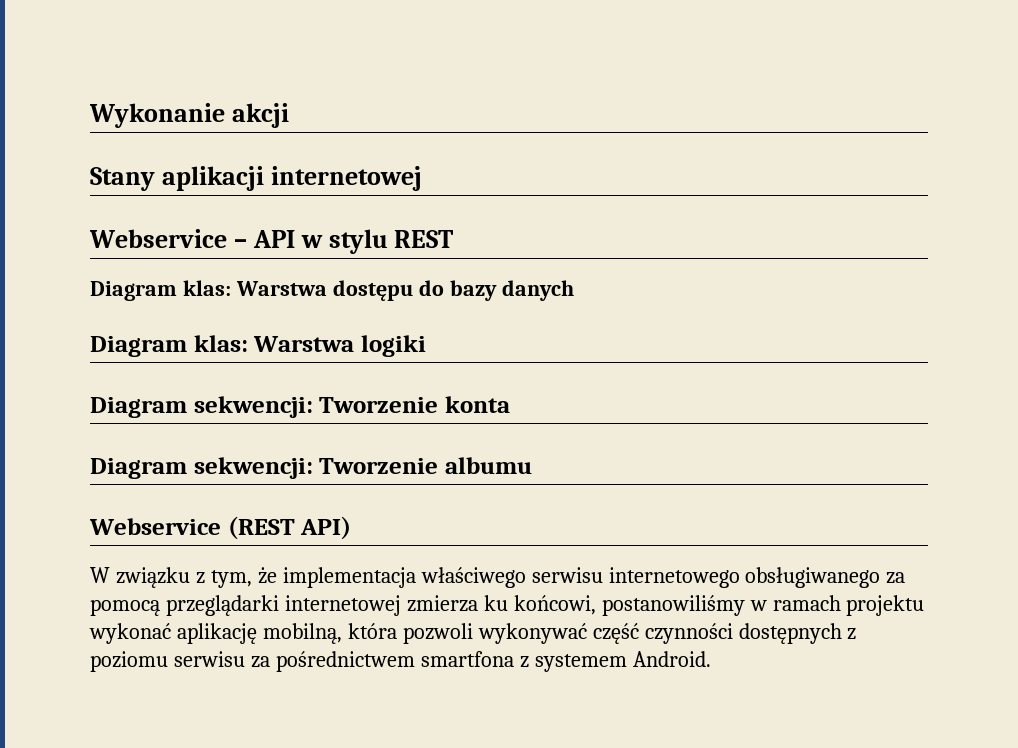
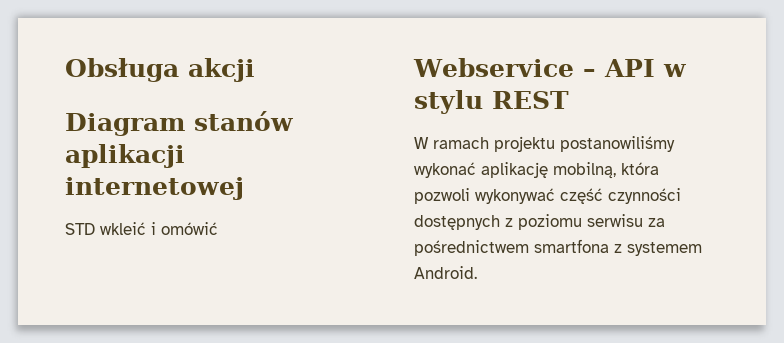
- Wykonanie akcji
+ Obsługa akcji
- Stany aplikacji internetowej
+ Diagram stanów aplikacji internetowej
+ STD wkleić i omówić
- Diagram klas: Warstwa dostępu do bazy danych
- Diagram klas: Warstwa logiki
- Diagram sekwencji: Tworzenie konta
- Diagram sekwencji: Tworzenie albumu
- Webservice (REST API)
- W związku z tym, że implementacja właściwego serwisu internetowego obsługiwanego za pomocą przeglądarki internetowej zmierza ku końcowi, postanowiliśmy w ramach projektu wykonać aplikację mobilną, która pozwoli wykonywać część czynności dostępnych z poziomu serwisu za pośrednictwem smartfona z systemem Android.
+ W ramach projektu postanowiliśmy wykonać aplikację mobilną, która pozwoli wykonywać część czynności dostępnych z poziomu serwisu za pośrednictwem smartfona z systemem Android.

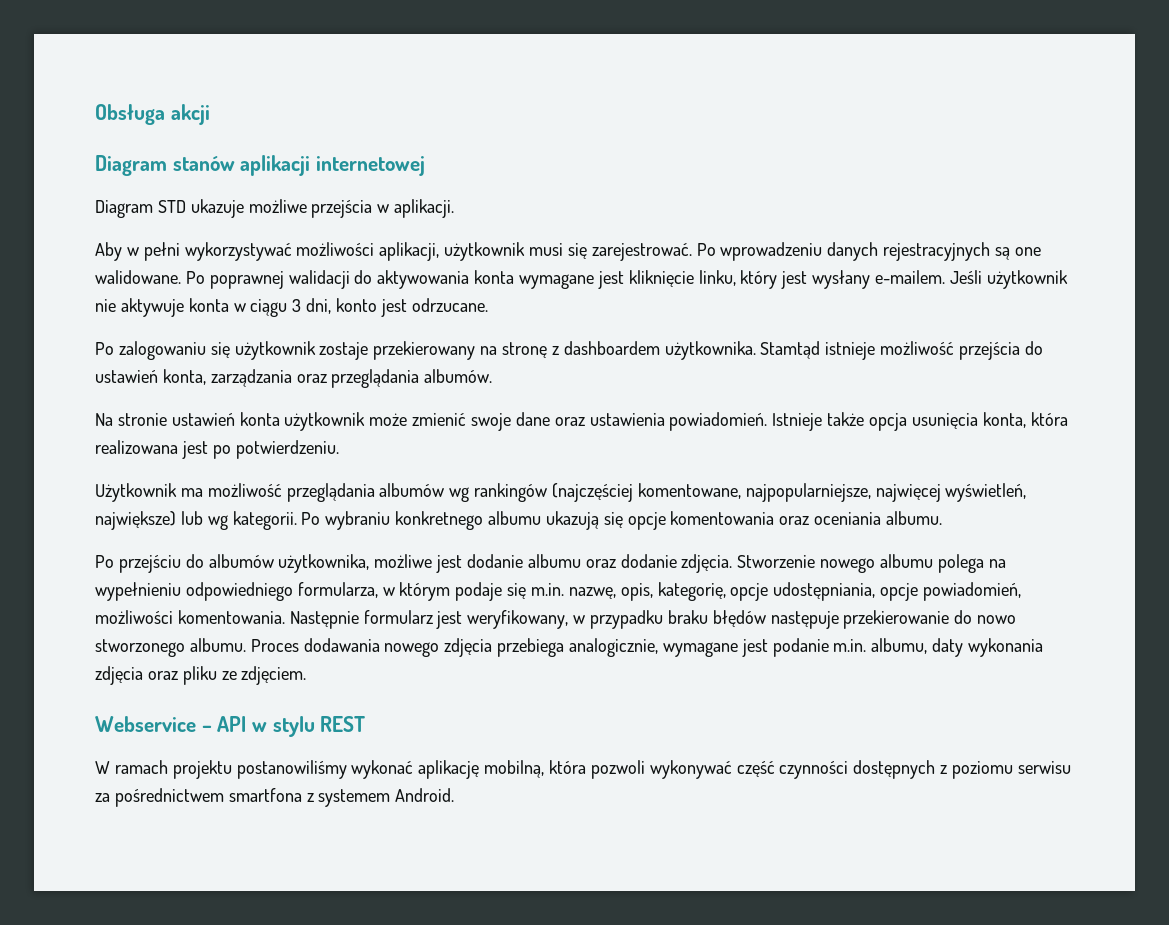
- STD wkleić i omówić
+ Diagram STD ukazuje możliwe przejścia w aplikacji.
+ Aby w pełni wykorzystywać możliwości aplikacji, użytkownik musi się zarejestrować. Po wprowadzeniu danych rejestracyjnych są one walidowane. Po poprawnej walidacji do aktywowania konta wymagane jest kliknięcie linku, który jest wysłany e-mailem. Jeśli użytkownik nie aktywuje konta w ciągu 3 dni, konto jest odrzucane.
+ Po zalogowaniu się użytkownik zostaje przekierowany na stronę z dashboardem użytkownika. Stamtąd istnieje możliwość przejścia do ustawień konta, zarządzania oraz przeglądania albumów.
+ Na stronie ustawień konta użytkownik może zmienić swoje dane oraz ustawienia powiadomień. Istnieje także opcja usunięcia konta, która realizowana jest po potwierdzeniu.
+ Użytkownik ma możliwość przeglądania albumów wg rankingów (najczęściej komentowane, najpopularniejsze, najwięcej wyświetleń, największe) lub wg kategorii. Po wybraniu konkretnego albumu ukazują się opcje komentowania oraz oceniania albumu.
+ Po przejściu do albumów użytkownika, możliwe jest dodanie albumu oraz dodanie zdjęcia. Stworzenie nowego albumu polega na wypełnieniu odpowiedniego formularza, w którym podaje się m.in. nazwę, opis, kategorię, opcje udostępniania, opcje powiadomień, możliwości komentowania. Następnie formularz jest weryfikowany, w przypadku braku błędów następuje przekierowanie do nowo stworzonego albumu. Proces dodawania nowego zdjęcia przebiega analogicznie, wymagane jest podanie m.in. albumu, daty wykonania zdjęcia oraz pliku ze zdjęciem.

